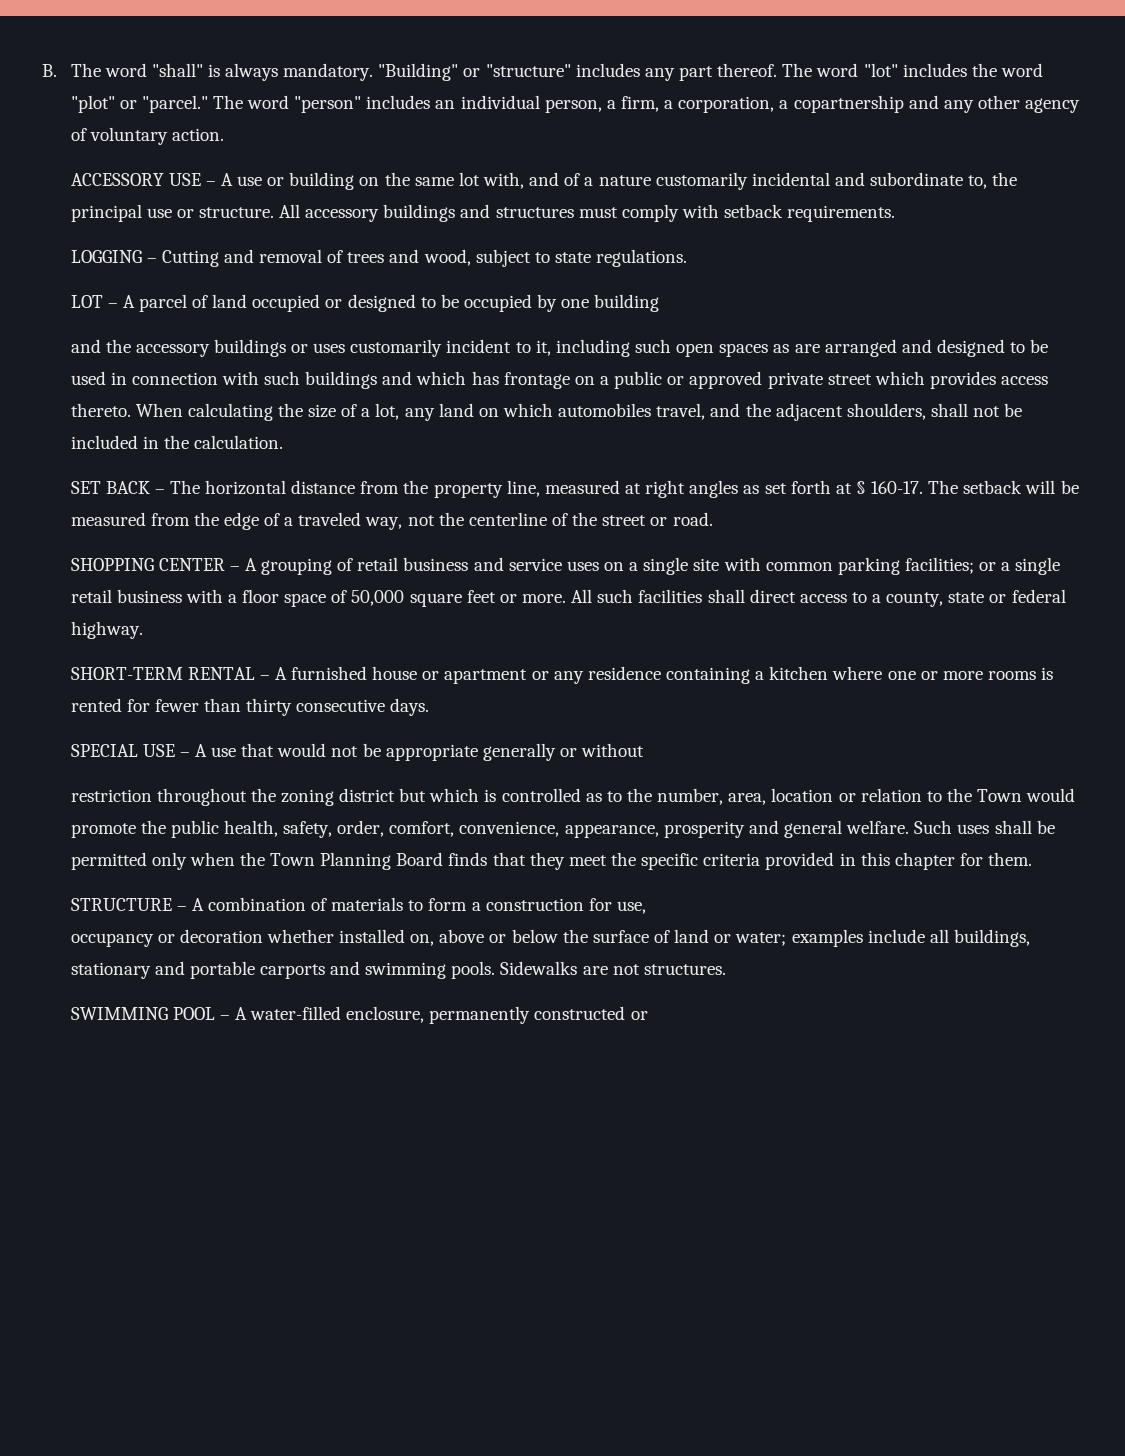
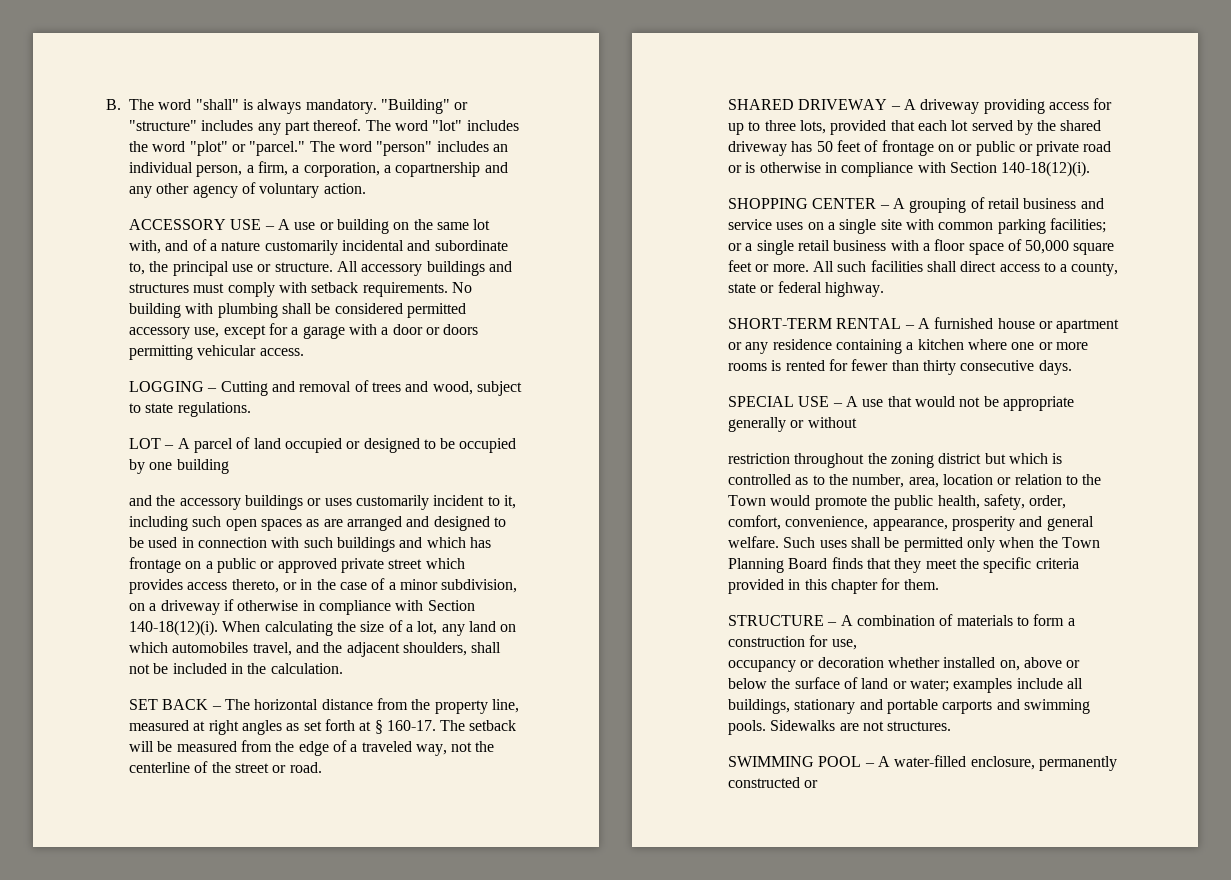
+ No building with plumbing shall be considered permitted accessory use, except for a garage with a door or doors permitting vehicular access.
- and the accessory buildings or uses customarily incident to it, including such open spaces as are arranged and designed to be used in connection with such buildings and which has frontage on a public or approved private street which provides access thereto.
+ and the accessory buildings or uses customarily incident to it, including such open spaces as are arranged and designed to be used in connection with such buildings and which has frontage on a public or approved private street which provides access thereto, or in the case of a minor subdivision, on a driveway if otherwise in compliance with Section 140-18(12)(i).
+ SHARED DRIVEWAY – A driveway providing access for up to three lots, provided that each lot served by the shared driveway has 50 feet of frontage on or public or private road or is otherwise in compliance with Section 140-18(12)(i).

